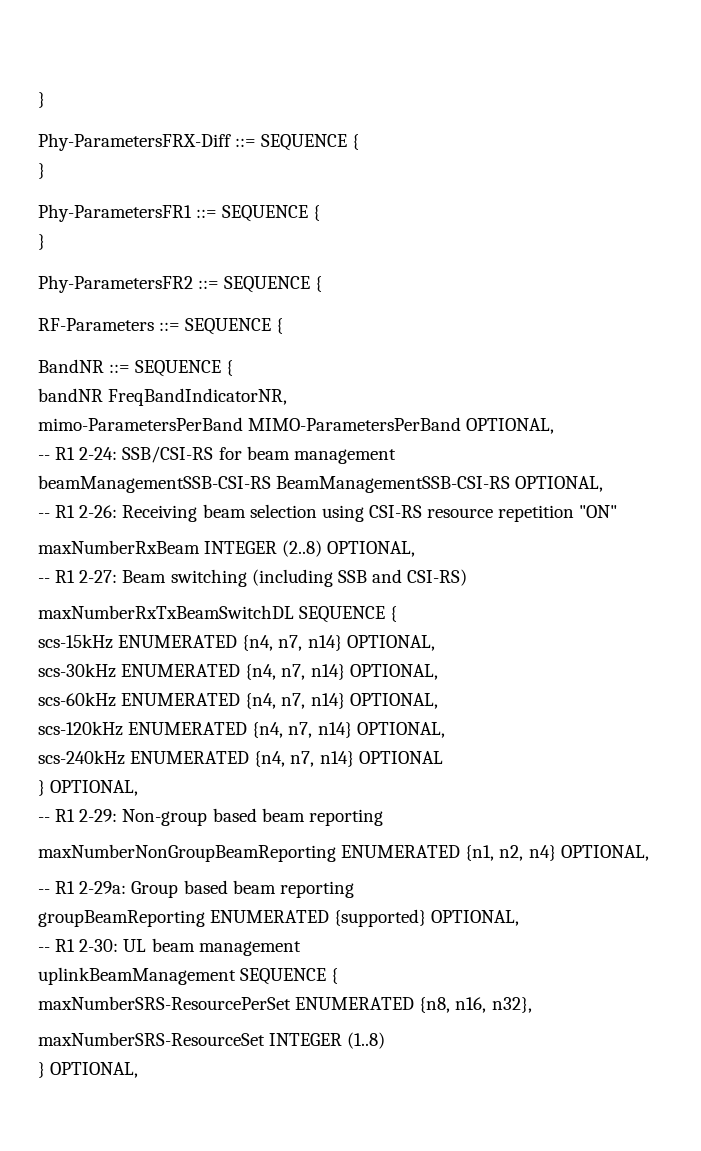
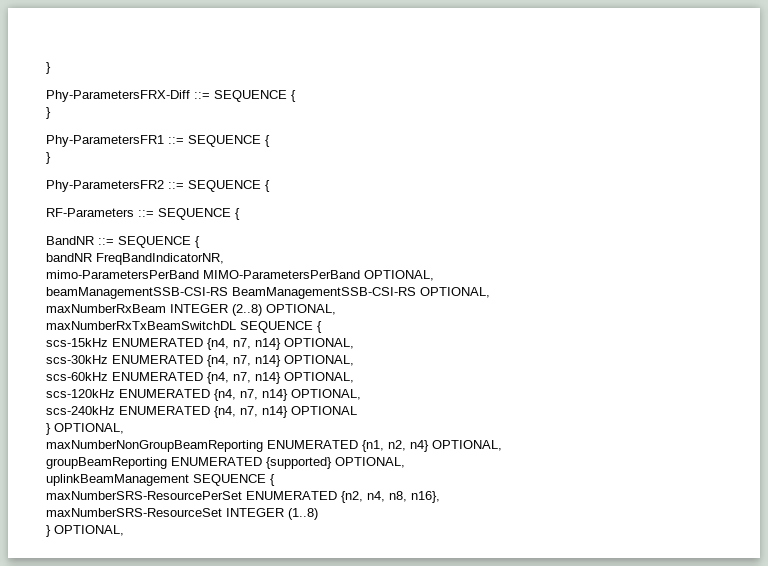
- -- R1 2-24: SSB/CSI-RS for beam management
  beamManagementSSB-CSI-RS BeamManagementSSB-CSI-RS OPTIONAL,
- -- R1 2-26: Receiving beam selection using CSI-RS resource repetition "ON"
  maxNumberRxBeam INTEGER (2..8) OPTIONAL,
- -- R1 2-27: Beam switching (including SSB and CSI-RS)
- -- R1 2-29: Non-group based beam reporting
- -- R1 2-29a: Group based beam reporting
  groupBeamReporting ENUMERATED {supported} OPTIONAL,
- -- R1 2-30: UL beam management
- maxNumberSRS-ResourcePerSet ENUMERATED {n8, n16, n32},
+ maxNumberSRS-ResourcePerSet ENUMERATED {n2, n4, n8, n16},

